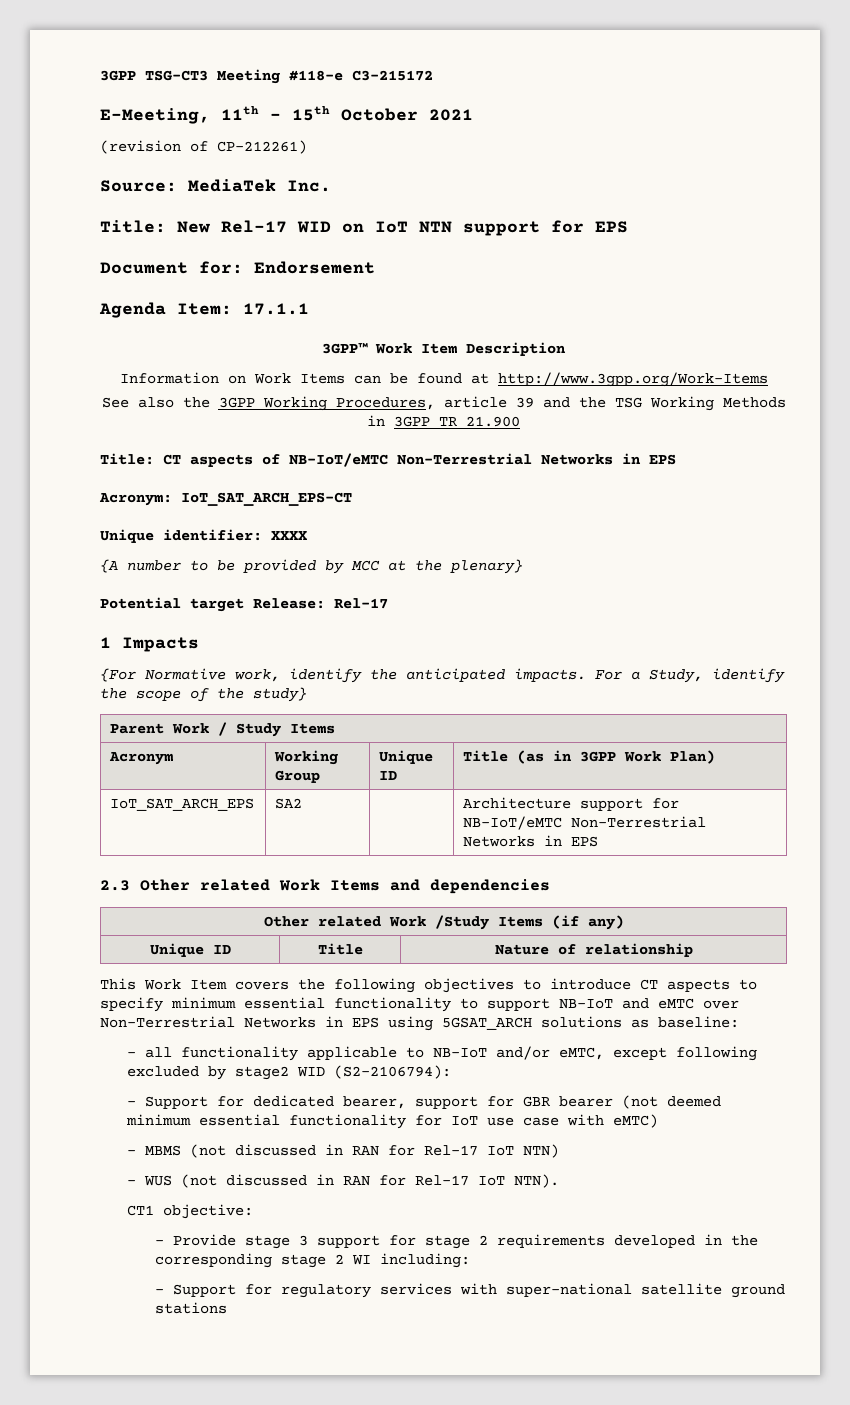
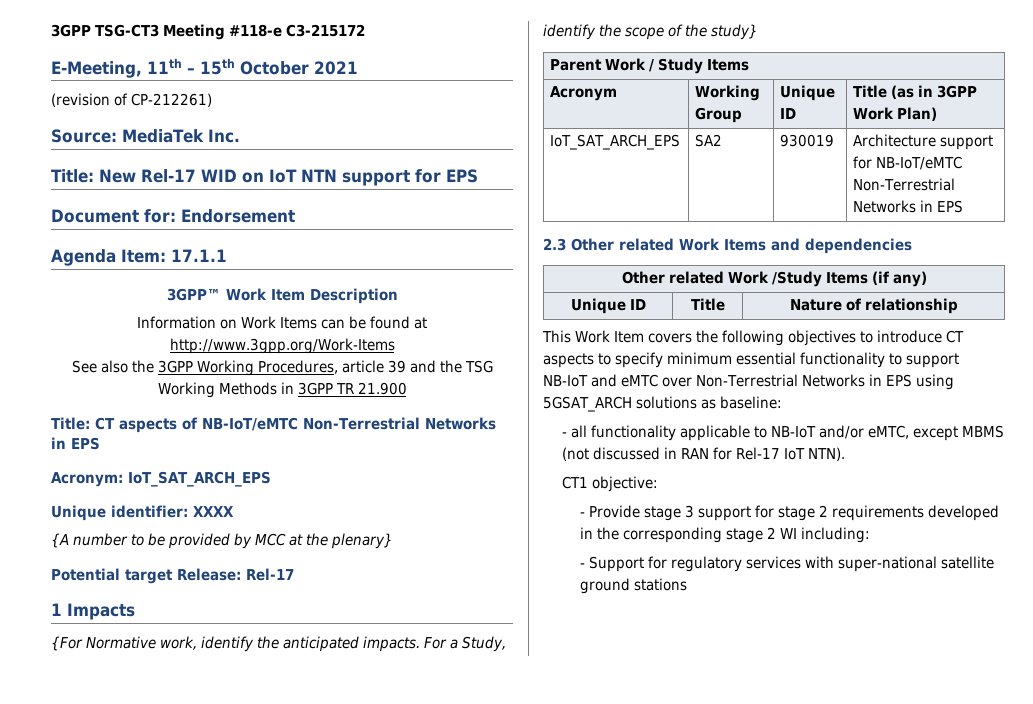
- Acronym: IoT_SAT_ARCH_EPS-CT
+ Acronym: IoT_SAT_ARCH_EPS
- IoT_SAT_ARCH_EPS | SA2 | | Architecture support for NB-IoT/eMTC Non-Terrestrial Networks in EPS
+ IoT_SAT_ARCH_EPS | SA2 | 930019 | Architecture support for NB-IoT/eMTC Non-Terrestrial Networks in EPS
- - all functionality applicable to NB-IoT and/or eMTC, except following excluded by stage2 WID (S2-2106794):
- - Support for dedicated bearer, support for GBR bearer (not deemed minimum essential functionality for IoT use case with eMTC)
- - MBMS (not discussed in RAN for Rel-17 IoT NTN)
- - WUS (not discussed in RAN for Rel-17 IoT NTN).
+ - all functionality applicable to NB-IoT and/or eMTC, except MBMS (not discussed in RAN for Rel-17 IoT NTN).

